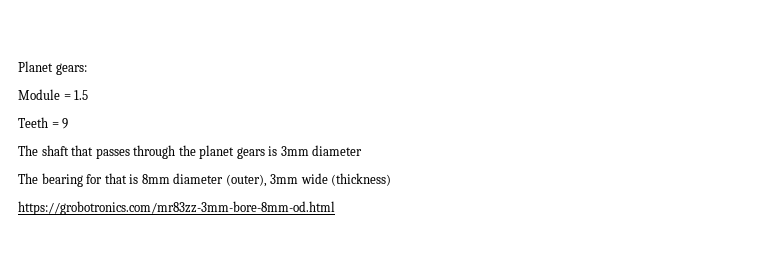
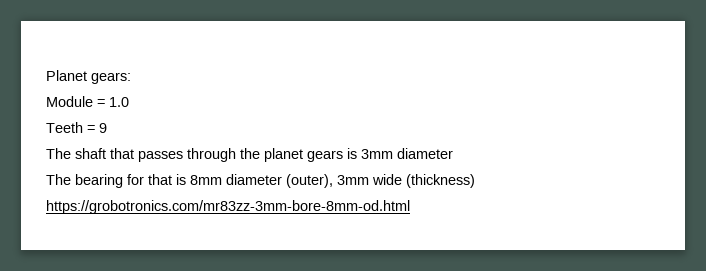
- Module = 1.5
+ Module = 1.0

